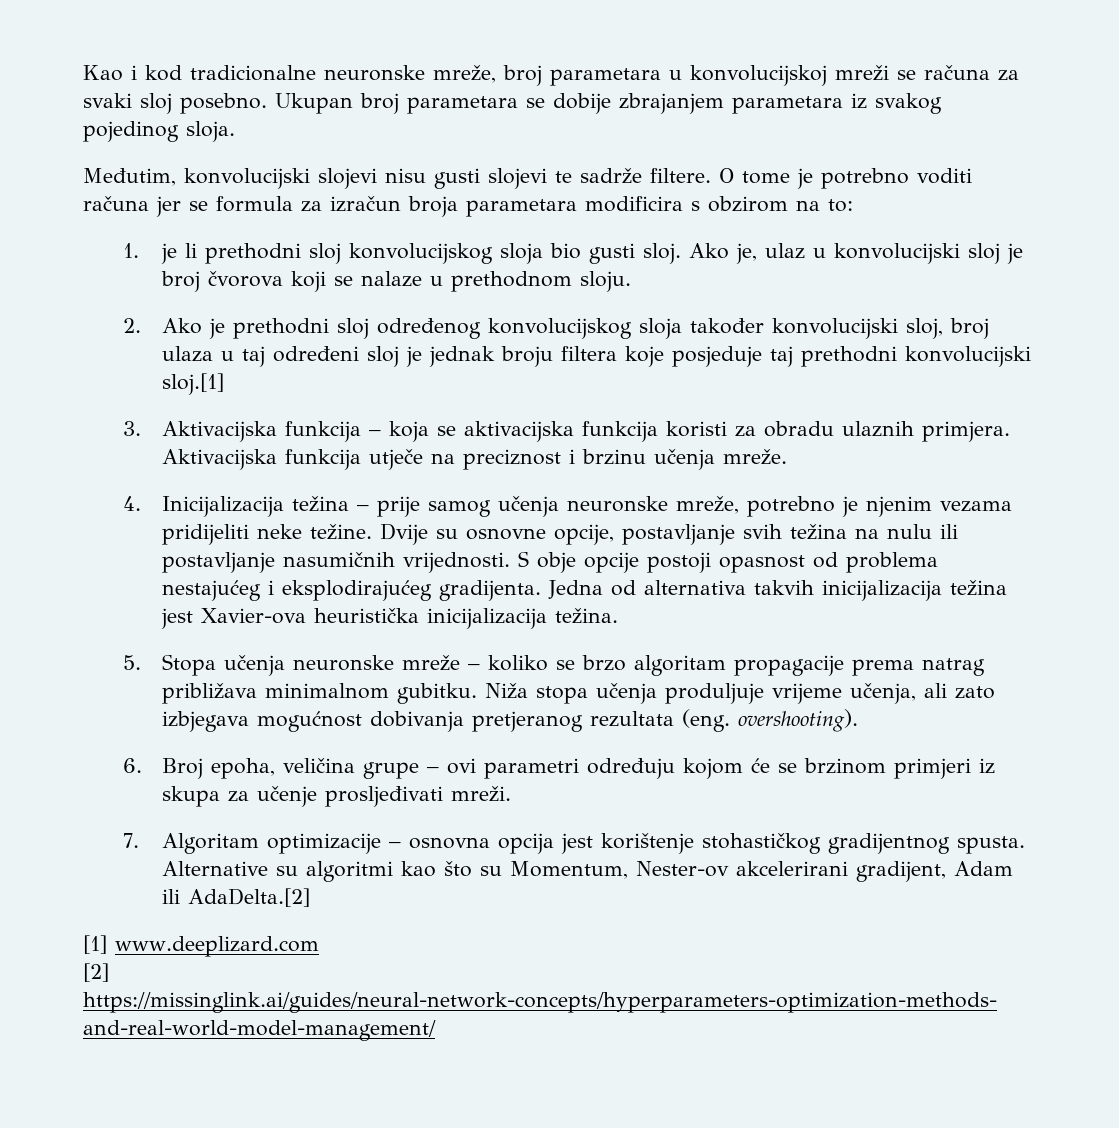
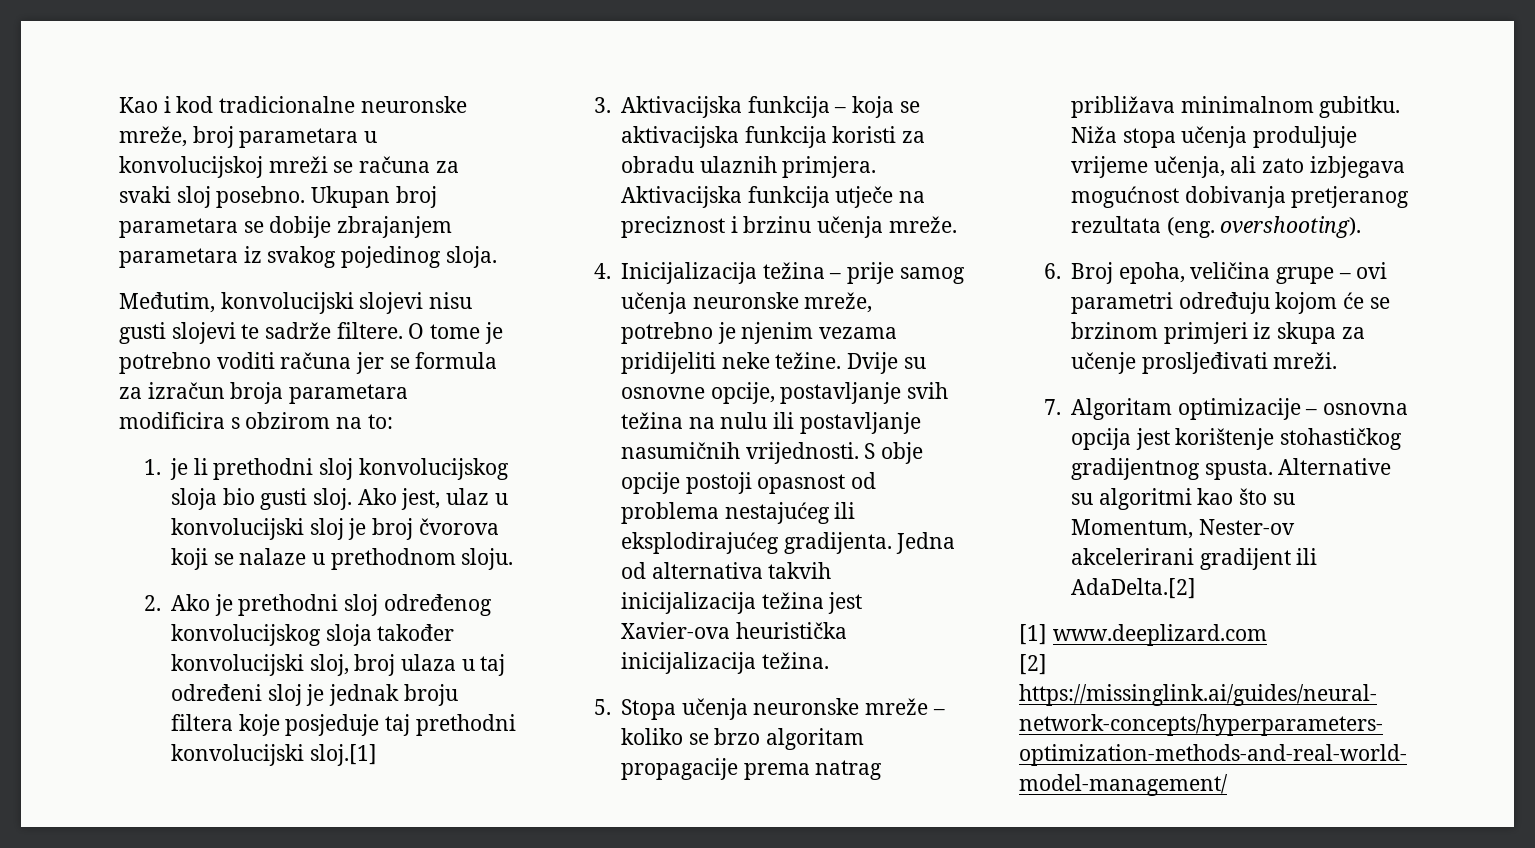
- Ako je, ulaz u konvolucijski sloj je broj čvorova koji se nalaze u prethodnom sloju.
+ Ako jest, ulaz u konvolucijski sloj je broj čvorova koji se nalaze u prethodnom sloju.
- S obje opcije postoji opasnost od problema nestajućeg i eksplodirajućeg gradijenta.
+ S obje opcije postoji opasnost od problema nestajućeg ili eksplodirajućeg gradijenta.
- Alternative su algoritmi kao što su Momentum, Nester-ov akcelerirani gradijent, Adam ili AdaDelta.[2]
+ Alternative su algoritmi kao što su Momentum, Nester-ov akcelerirani gradijent ili AdaDelta.[2]

